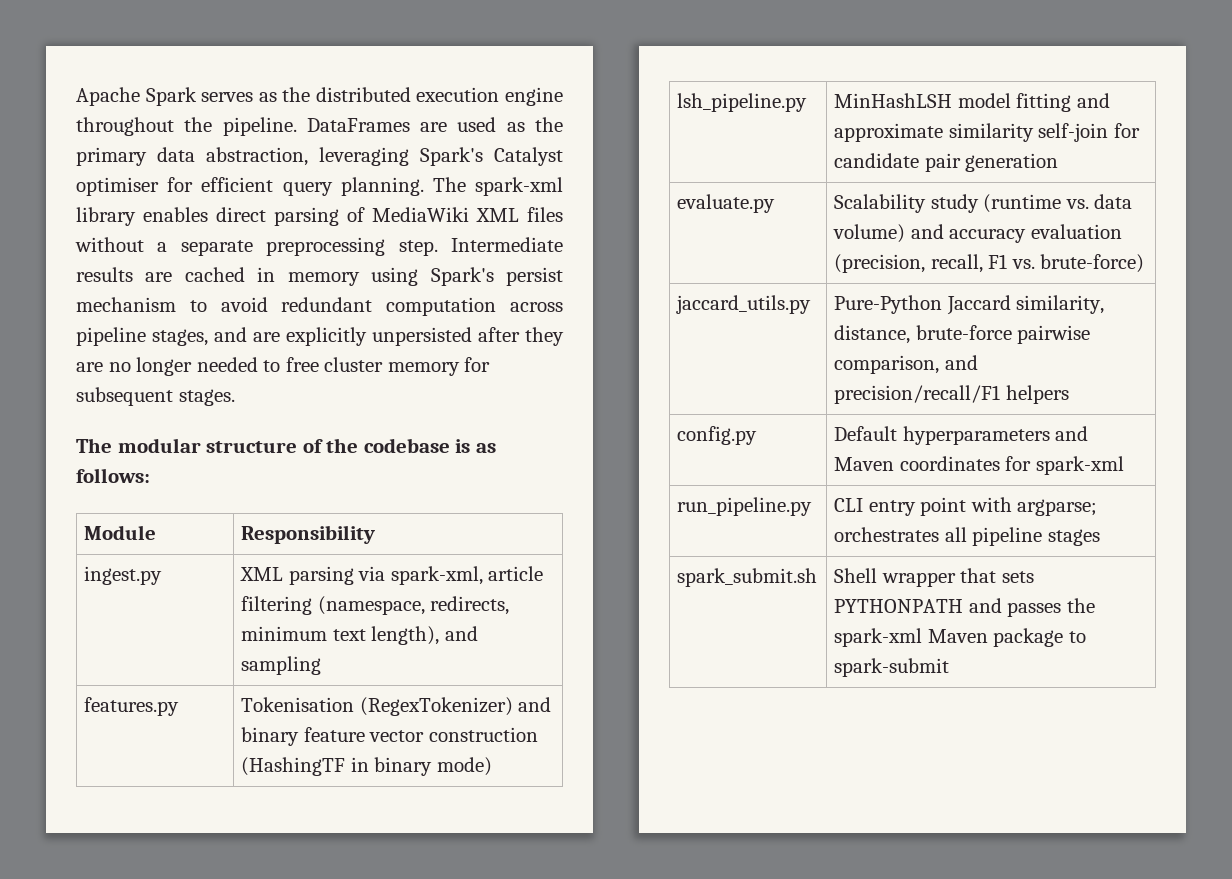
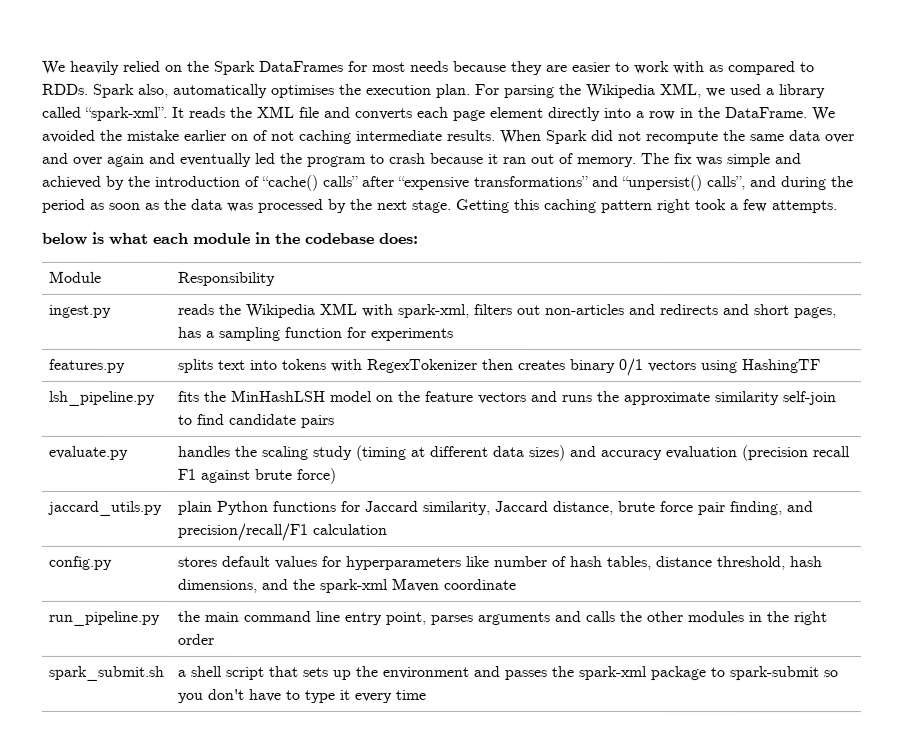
- Apache Spark serves as the distributed execution engine throughout the pipeline. DataFrames are used as the primary data abstraction, leveraging Spark's Catalyst optimiser for efficient query planning. The spark-xml library enables direct parsing of MediaWiki XML files without a separate preprocessing step. Intermediate results are cached in memory using Spark's persist mechanism to avoid redundant computation across pipeline stages, and are explicitly unpersisted after they are no longer needed to free cluster memory for subsequent stages.
- The modular structure of the codebase is as follows:
+ We heavily relied on the Spark DataFrames for most needs because they are easier to work with as compared to RDDs. Spark also, automatically optimises the execution plan. For parsing the Wikipedia XML, we used a library called “spark-xml”. It reads the XML file and converts each page element directly into a row in the DataFrame. We avoided the mistake earlier on of not caching intermediate results. When Spark did not recompute the same data over and over again and eventually led the program to crash because it ran out of memory. The fix was simple and achieved by the introduction of “cache() calls” after “expensive transformations” and “unpersist() calls”, and during the period as soon as the data was processed by the next stage. Getting this caching pattern right took a few attempts.
+ below is what each module in the codebase does:
  Module | Responsibility
- ingest.py | XML parsing via spark-xml, article filtering (namespace, redirects, minimum text length), and sampling
- features.py | Tokenisation (RegexTokenizer) and binary feature vector construction (HashingTF in binary mode)
- lsh_pipeline.py | MinHashLSH model fitting and approximate similarity self-join for candidate pair generation
- evaluate.py | Scalability study (runtime vs. data volume) and accuracy evaluation (precision, recall, F1 vs. brute-force)
- jaccard_utils.py | Pure-Python Jaccard similarity, distance, brute-force pairwise comparison, and precision/recall/F1 helpers
+ ingest.py | reads the Wikipedia XML with spark-xml, filters out non-articles and redirects and short pages, has a sampling function for experiments
+ features.py | splits text into tokens with RegexTokenizer then creates binary 0/1 vectors using HashingTF
+ lsh_pipeline.py | fits the MinHashLSH model on the feature vectors and runs the approximate similarity self-join to find candidate pairs
+ evaluate.py | handles the scaling study (timing at different data sizes) and accuracy evaluation (precision recall F1 against brute force)
+ jaccard_utils.py | plain Python functions for Jaccard similarity, Jaccard distance, brute force pair finding, and precision/recall/F1 calculation
- config.py | Default hyperparameters and Maven coordinates for spark-xml
- run_pipeline.py | CLI entry point with argparse; orchestrates all pipeline stages
- spark_submit.sh | Shell wrapper that sets PYTHONPATH and passes the spark-xml Maven package to spark-submit
+ config.py | stores default values for hyperparameters like number of hash tables, distance threshold, hash dimensions, and the spark-xml Maven coordinate
+ run_pipeline.py | the main command line entry point, parses arguments and calls the other modules in the right order
+ spark_submit.sh | a shell script that sets up the environment and passes the spark-xml package to spark-submit so you don't have to type it every time

